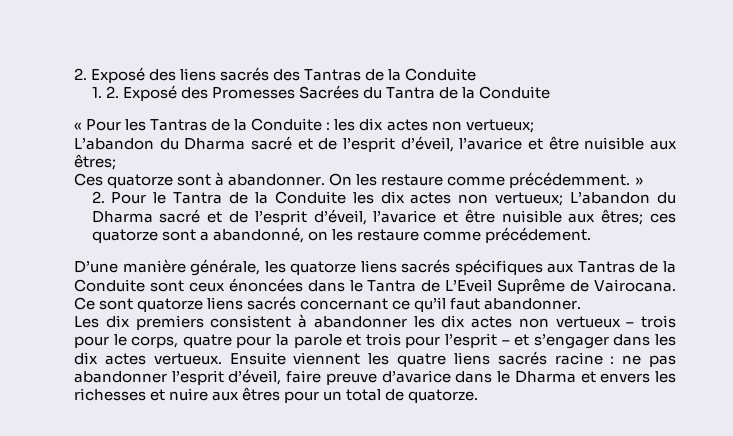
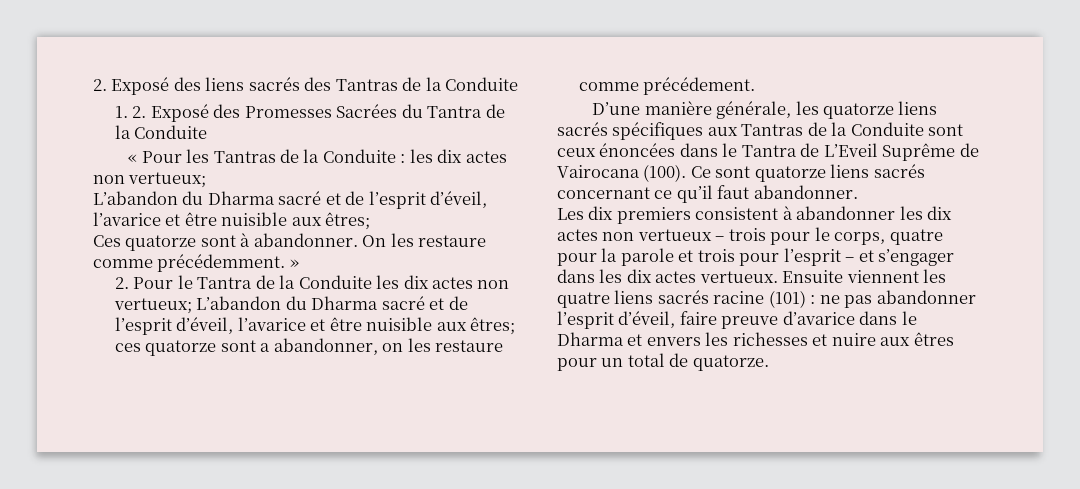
- 2. Pour le Tantra de la Conduite les dix actes non vertueux; L’abandon du Dharma sacré et de l’esprit d’éveil, l’avarice et être nuisible aux êtres; ces quatorze sont a abandonné, on les restaure comme précédement.
+ 2. Pour le Tantra de la Conduite les dix actes non vertueux; L’abandon du Dharma sacré et de l’esprit d’éveil, l’avarice et être nuisible aux êtres; ces quatorze sont a abandonner, on les restaure comme précédement.
- D’une manière générale, les quatorze liens sacrés spécifiques aux Tantras de la Conduite sont ceux énoncées dans le Tantra de L’Eveil Suprême de Vairocana.
+ D’une manière générale, les quatorze liens sacrés spécifiques aux Tantras de la Conduite sont ceux énoncées dans le Tantra de L’Eveil Suprême de Vairocana (100).
- Ensuite viennent les quatre liens sacrés racine : ne pas abandonner l’esprit d’éveil, faire preuve d’avarice dans le Dharma et envers les richesses et nuire aux êtres pour un total de quatorze.
+ Ensuite viennent les quatre liens sacrés racine (101) : ne pas abandonner l’esprit d’éveil, faire preuve d’avarice dans le Dharma et envers les richesses et nuire aux êtres pour un total de quatorze.

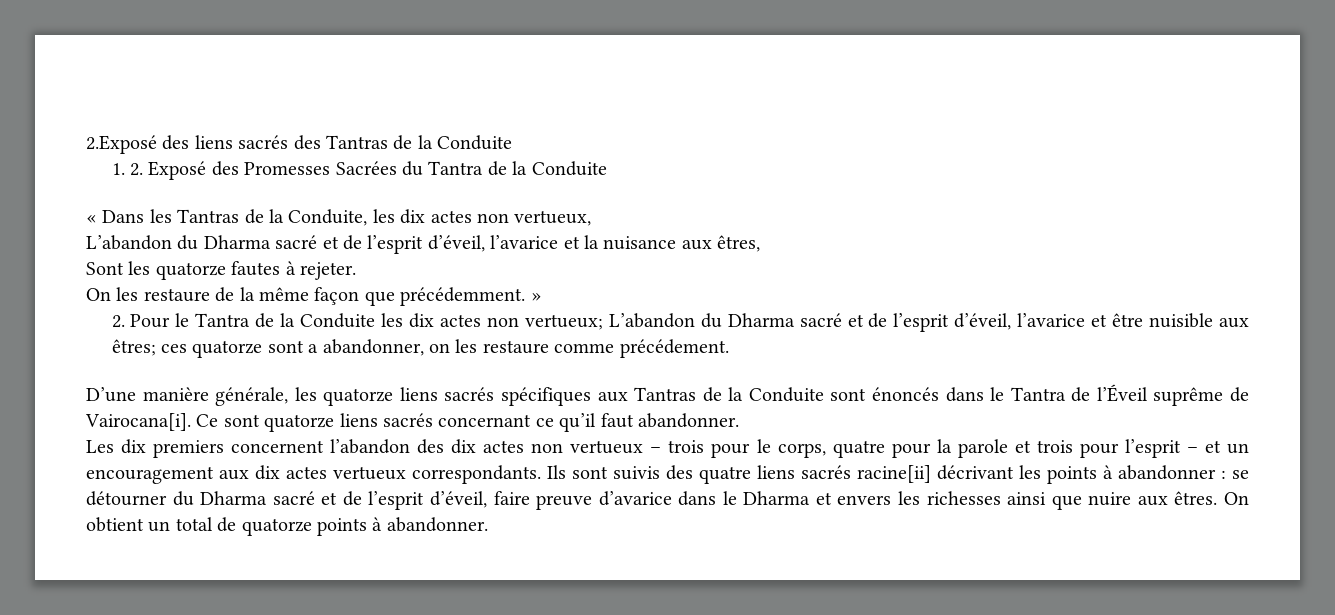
- 2. Exposé des liens sacrés des Tantras de la Conduite
+ 2.Exposé des liens sacrés des Tantras de la Conduite
- « Pour les Tantras de la Conduite : les dix actes non vertueux;
- L’abandon du Dharma sacré et de l’esprit d’éveil, l’avarice et être nuisible aux êtres;
- Ces quatorze sont à abandonner. On les restaure comme précédemment. »
+ « Dans les Tantras de la Conduite, les dix actes non vertueux,
+ L’abandon du Dharma sacré et de l’esprit d’éveil, l’avarice et la nuisance aux êtres,
+ Sont les quatorze fautes à rejeter.
+ On les restaure de la même façon que précédemment. »
- D’une manière générale, les quatorze liens sacrés spécifiques aux Tantras de la Conduite sont ceux énoncées dans le Tantra de L’Eveil Suprême de Vairocana (100).
+ D’une manière générale, les quatorze liens sacrés spécifiques aux Tantras de la Conduite sont énoncés dans le Tantra de l’Éveil suprême de Vairocana[i].
- Les dix premiers consistent à abandonner les dix actes non vertueux – trois pour le corps, quatre pour la parole et trois pour l’esprit – et s’engager dans les dix actes vertueux. Ensuite viennent les quatre liens sacrés racine (101) : ne pas abandonner l’esprit d’éveil, faire preuve d’avarice dans le Dharma et envers les richesses et nuire aux êtres pour un total de quatorze.
+ Les dix premiers concernent l’abandon des dix actes non vertueux – trois pour le corps, quatre pour la parole et trois pour l’esprit – et un encouragement aux dix actes vertueux correspondants. Ils sont suivis des quatre liens sacrés racine[ii] décrivant les points à abandonner : se détourner du Dharma sacré et de l’esprit d’éveil, faire preuve d’avarice dans le Dharma et envers les richesses ainsi que nuire aux êtres. On obtient un total de quatorze points à abandonner.

